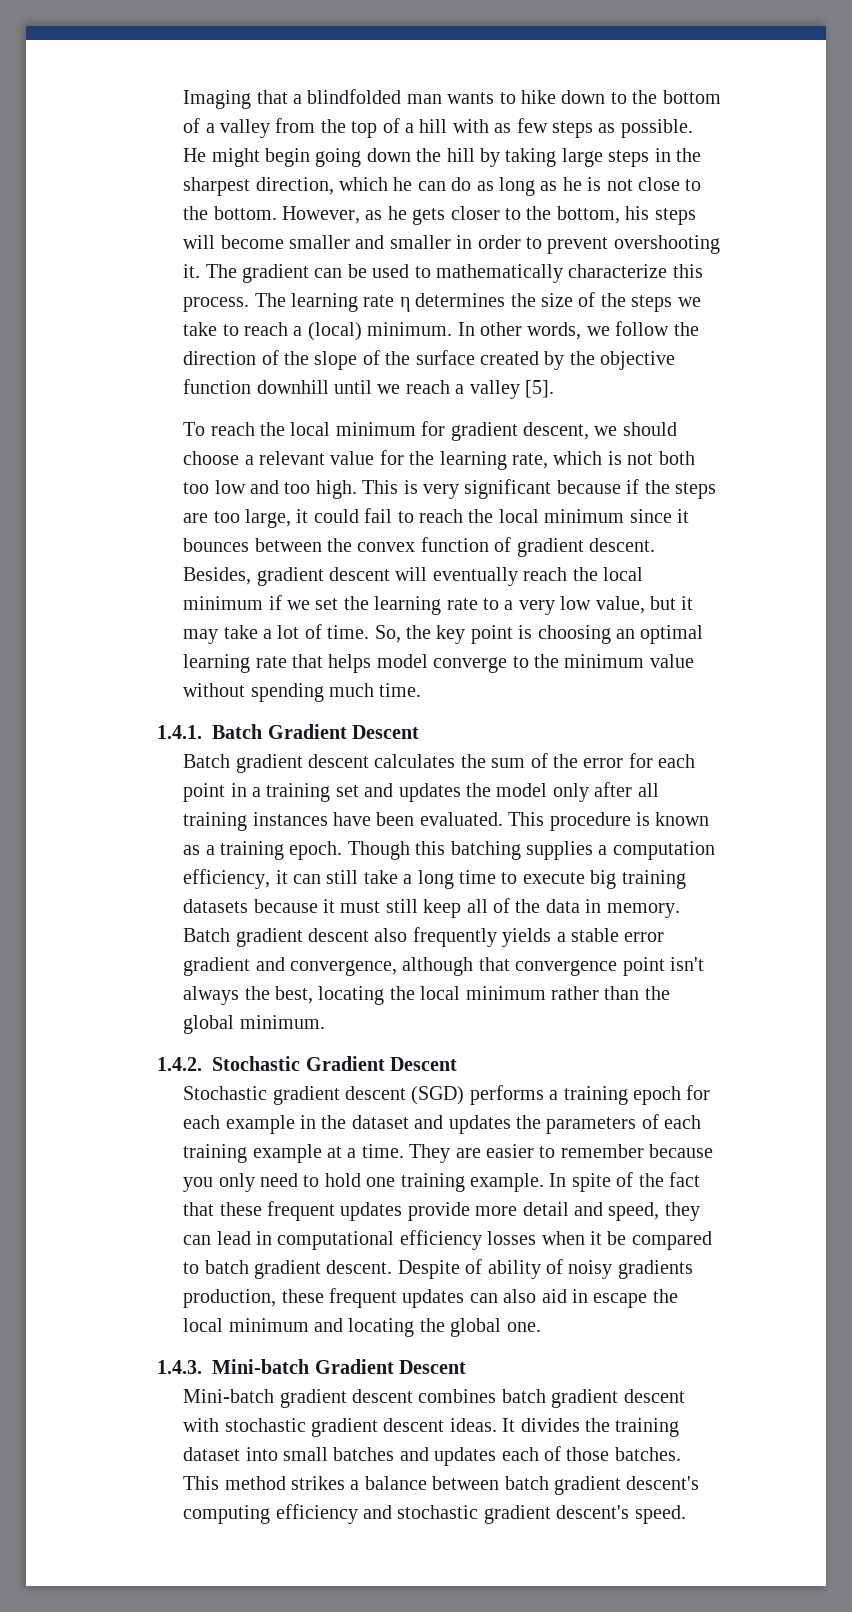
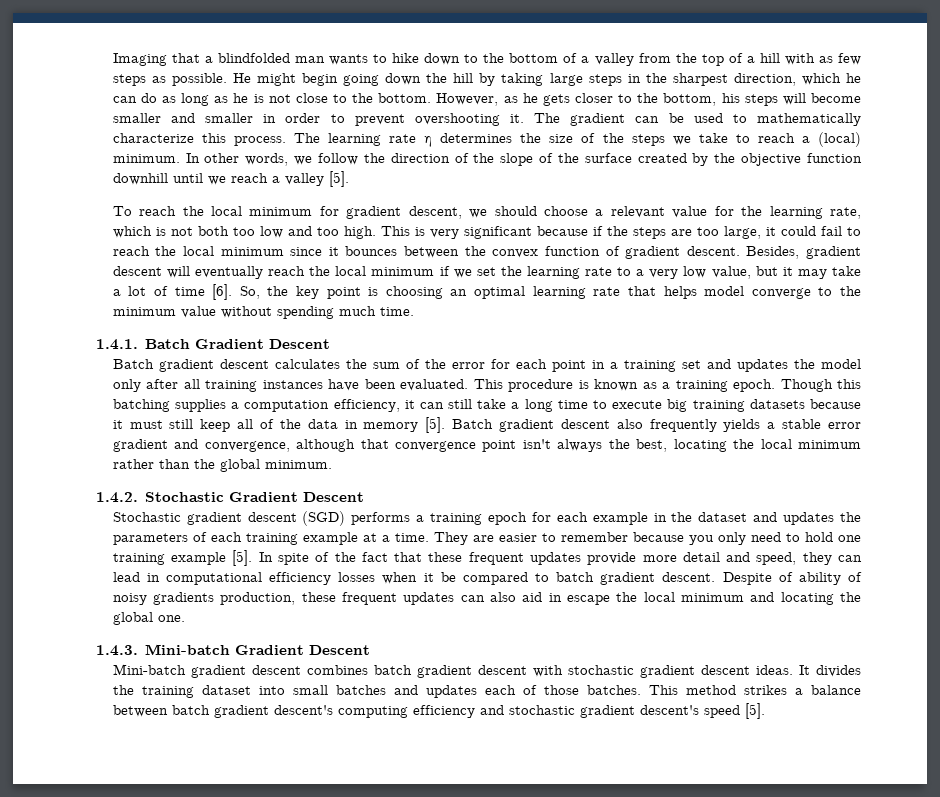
- Besides, gradient descent will eventually reach the local minimum if we set the learning rate to a very low value, but it may take a lot of time.
+ Besides, gradient descent will eventually reach the local minimum if we set the learning rate to a very low value, but it may take a lot of time [6].
- Though this batching supplies a computation efficiency, it can still take a long time to execute big training datasets because it must still keep all of the data in memory.
+ Though this batching supplies a computation efficiency, it can still take a long time to execute big training datasets because it must still keep all of the data in memory [5].
- They are easier to remember because you only need to hold one training example.
+ They are easier to remember because you only need to hold one training example [5].
- This method strikes a balance between batch gradient descent's computing efficiency and stochastic gradient descent's speed.
+ This method strikes a balance between batch gradient descent's computing efficiency and stochastic gradient descent's speed [5].

